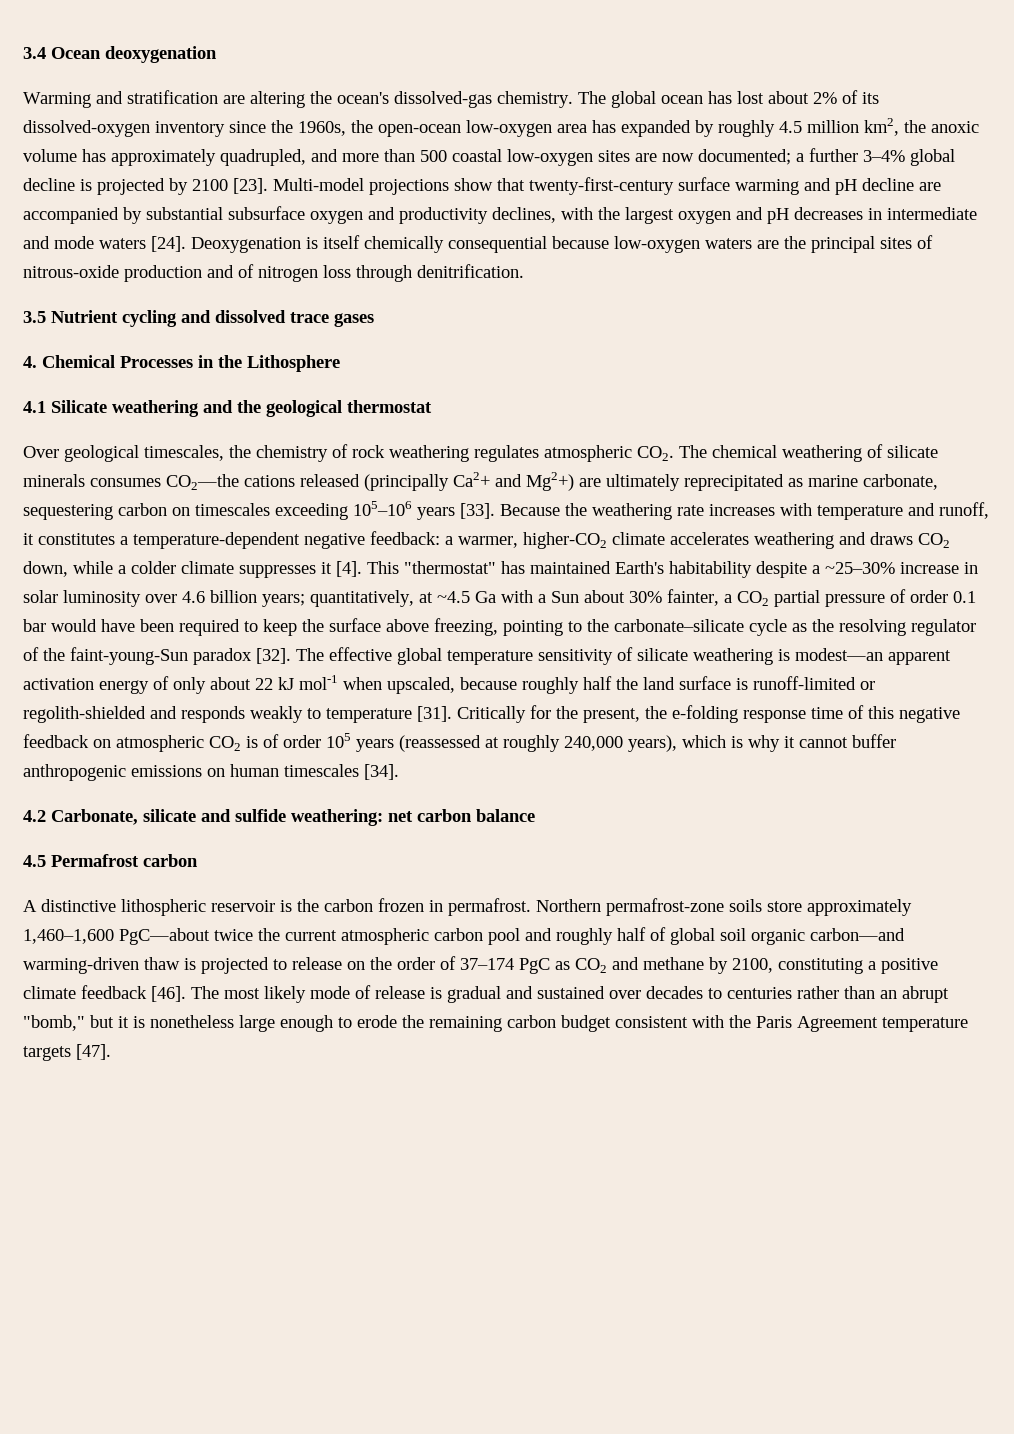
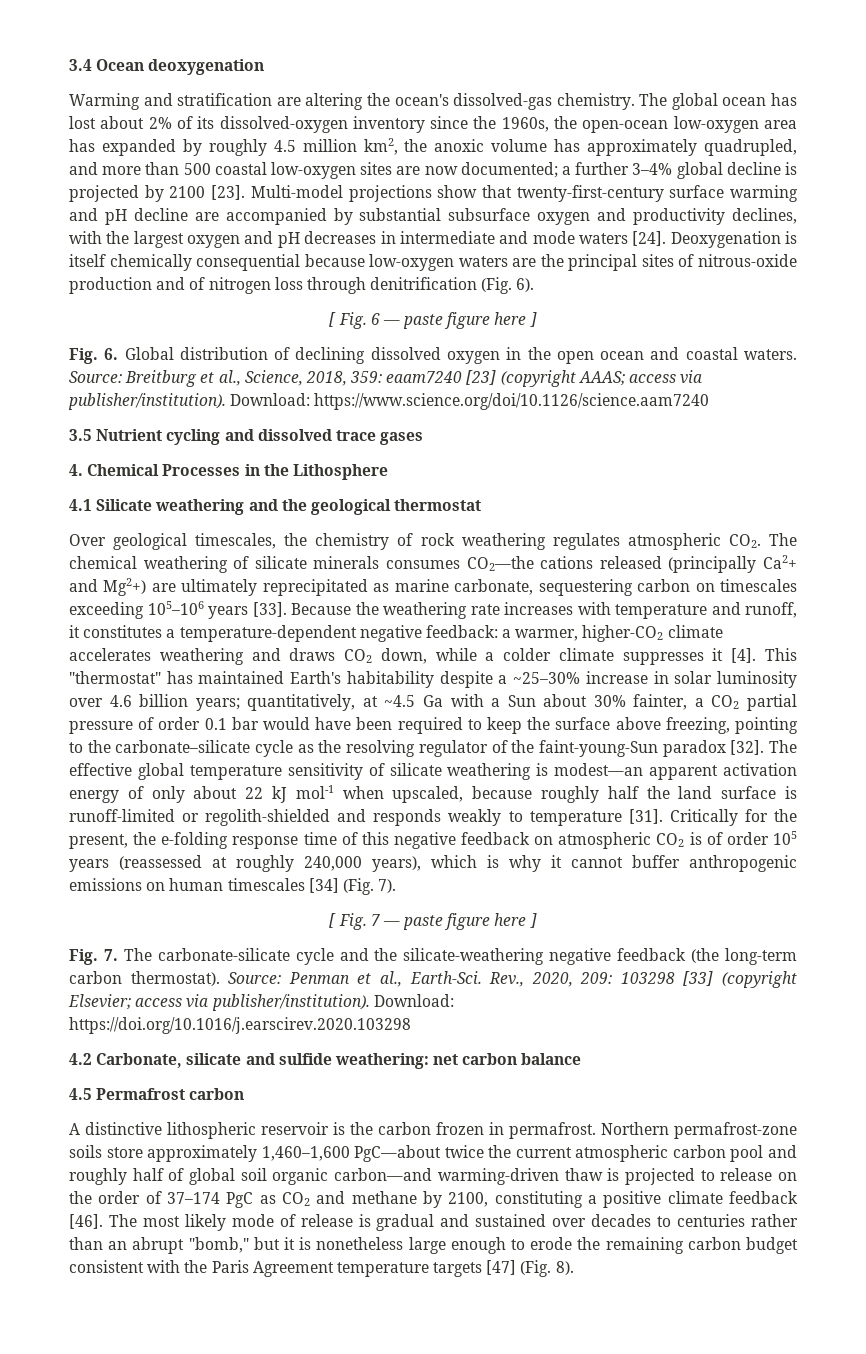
- Deoxygenation is itself chemically consequential because low-oxygen waters are the principal sites of nitrous-oxide production and of nitrogen loss through denitrification.
+ Deoxygenation is itself chemically consequential because low-oxygen waters are the principal sites of nitrous-oxide production and of nitrogen loss through denitrification (Fig. 6).
+ [ Fig. 6 — paste figure here ]
+ Fig. 6. Global distribution of declining dissolved oxygen in the open ocean and coastal waters. Source: Breitburg et al., Science, 2018, 359: eaam7240 [23] (copyright AAAS; access via publisher/institution). Download: https://www.science.org/doi/10.1126/science.aam7240
- Critically for the present, the e-folding response time of this negative feedback on atmospheric CO2 is of order 105 years (reassessed at roughly 240,000 years), which is why it cannot buffer anthropogenic emissions on human timescales [34].
+ Critically for the present, the e-folding response time of this negative feedback on atmospheric CO2 is of order 105 years (reassessed at roughly 240,000 years), which is why it cannot buffer anthropogenic emissions on human timescales [34] (Fig. 7).
+ [ Fig. 7 — paste figure here ]
+ Fig. 7. The carbonate-silicate cycle and the silicate-weathering negative feedback (the long-term carbon thermostat). Source: Penman et al., Earth-Sci. Rev., 2020, 209: 103298 [33] (copyright Elsevier; access via publisher/institution). Download: https://doi.org/10.1016/j.earscirev.2020.103298
- The most likely mode of release is gradual and sustained over decades to centuries rather than an abrupt "bomb," but it is nonetheless large enough to erode the remaining carbon budget consistent with the Paris Agreement temperature targets [47].
+ The most likely mode of release is gradual and sustained over decades to centuries rather than an abrupt "bomb," but it is nonetheless large enough to erode the remaining carbon budget consistent with the Paris Agreement temperature targets [47] (Fig. 8).

